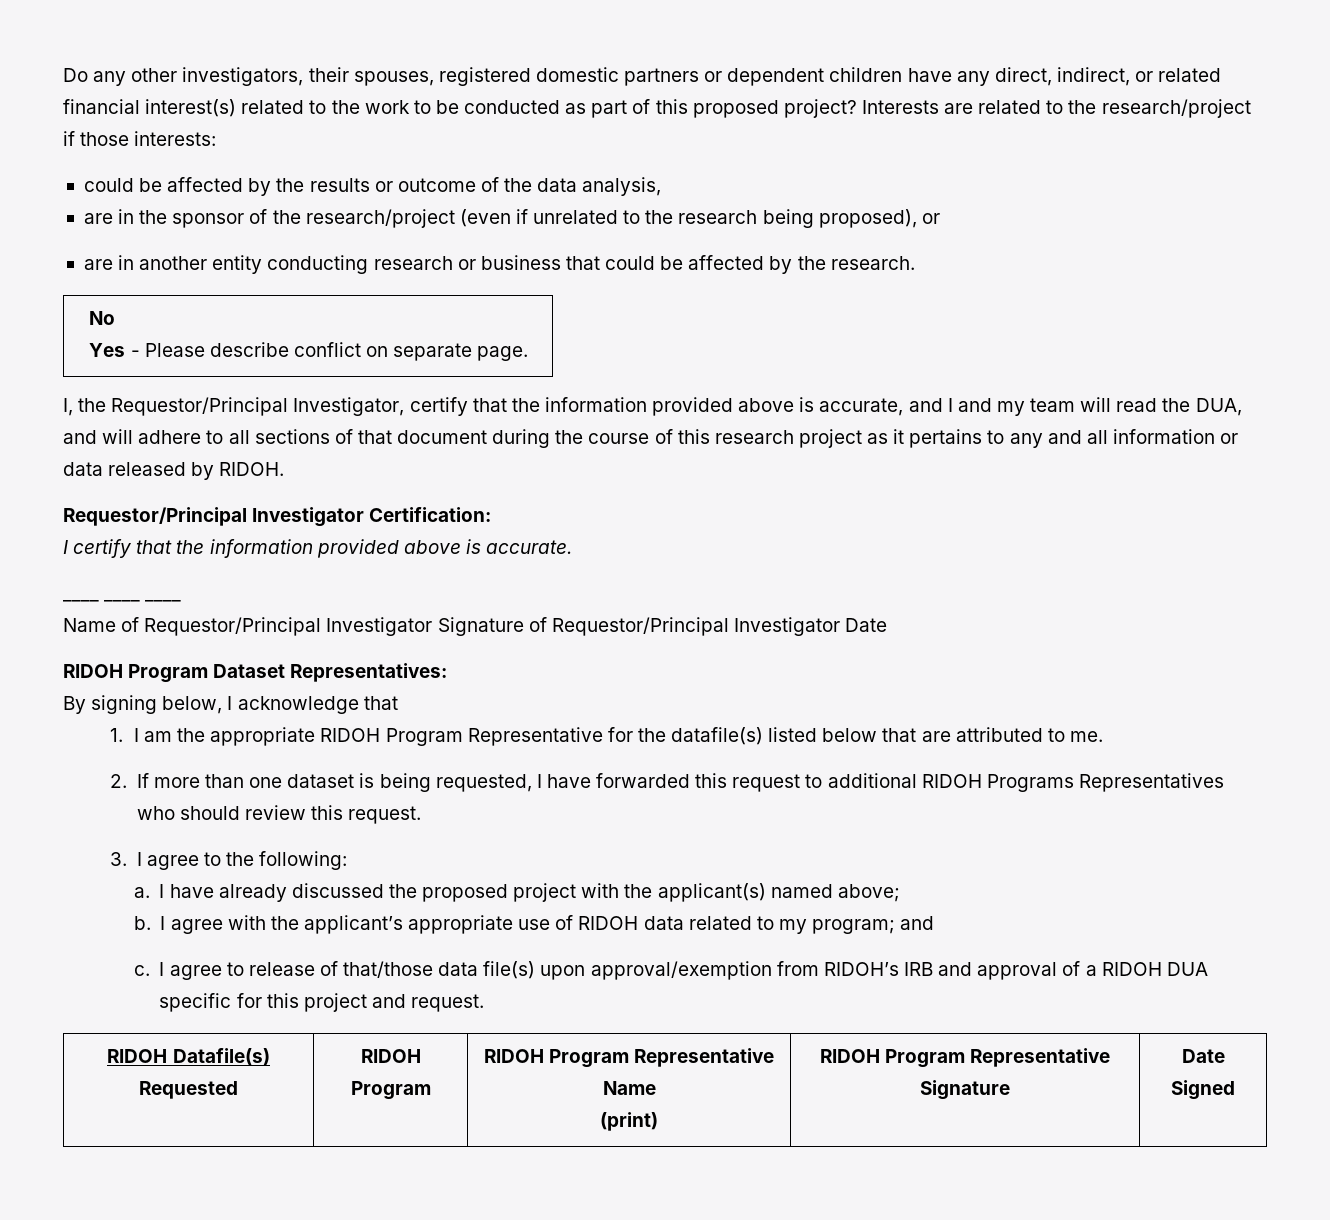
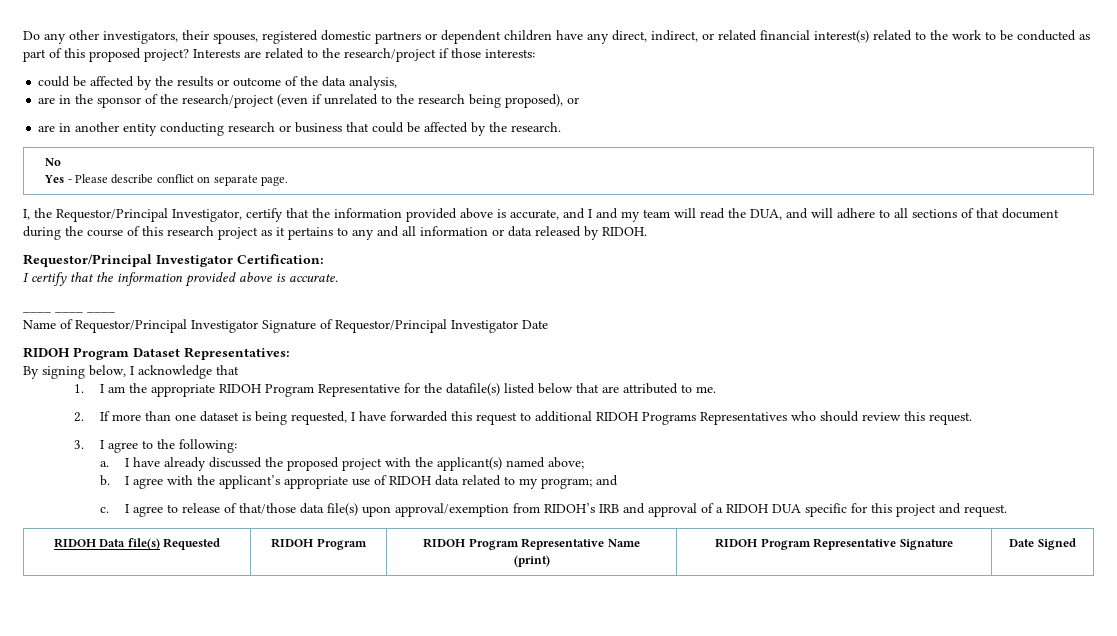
- RIDOH Datafile(s) Requested | RIDOH Program | RIDOH Program Representative Name
+ RIDOH Data file(s) Requested | RIDOH Program | RIDOH Program Representative Name

